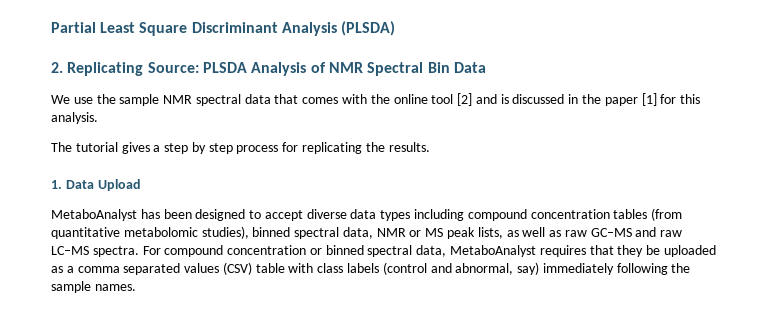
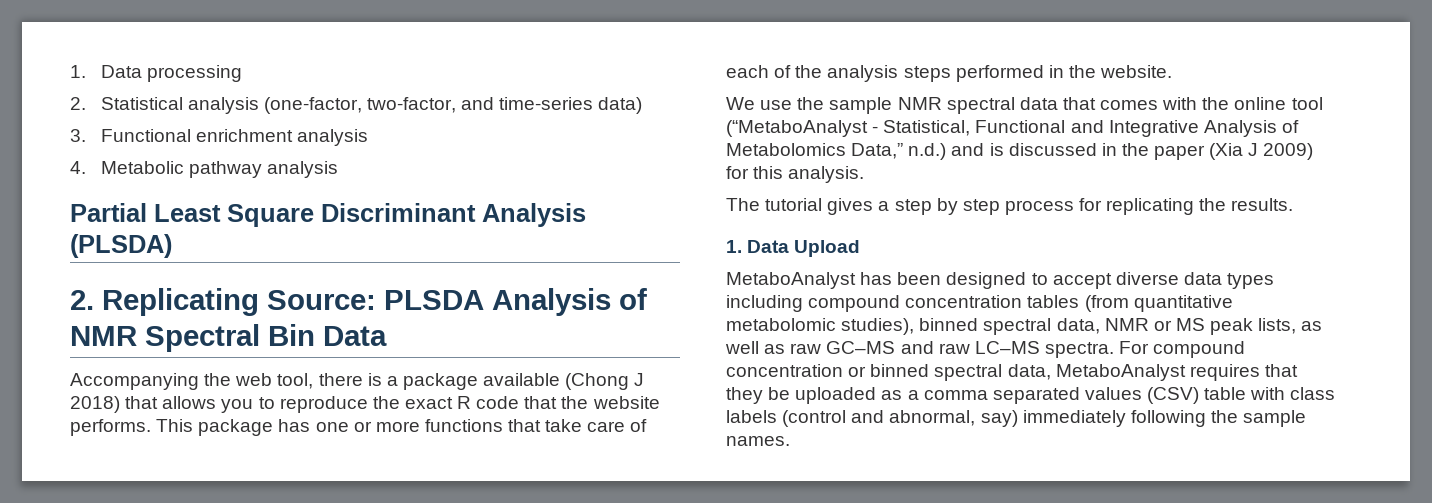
+ 1. Data processing
+ 2. Statistical analysis (one-factor, two-factor, and time-series data)
+ 3. Functional enrichment analysis
+ 4. Metabolic pathway analysis
+ Accompanying the web tool, there is a package available (Chong J 2018) that allows you to reproduce the exact R code that the website performs. This package has one or more functions that take care of each of the analysis steps performed in the website.
- We use the sample NMR spectral data that comes with the online tool [2] and is discussed in the paper [1] for this analysis.
+ We use the sample NMR spectral data that comes with the online tool (“MetaboAnalyst - Statistical, Functional and Integrative Analysis of Metabolomics Data,” n.d.) and is discussed in the paper (Xia J 2009) for this analysis.

